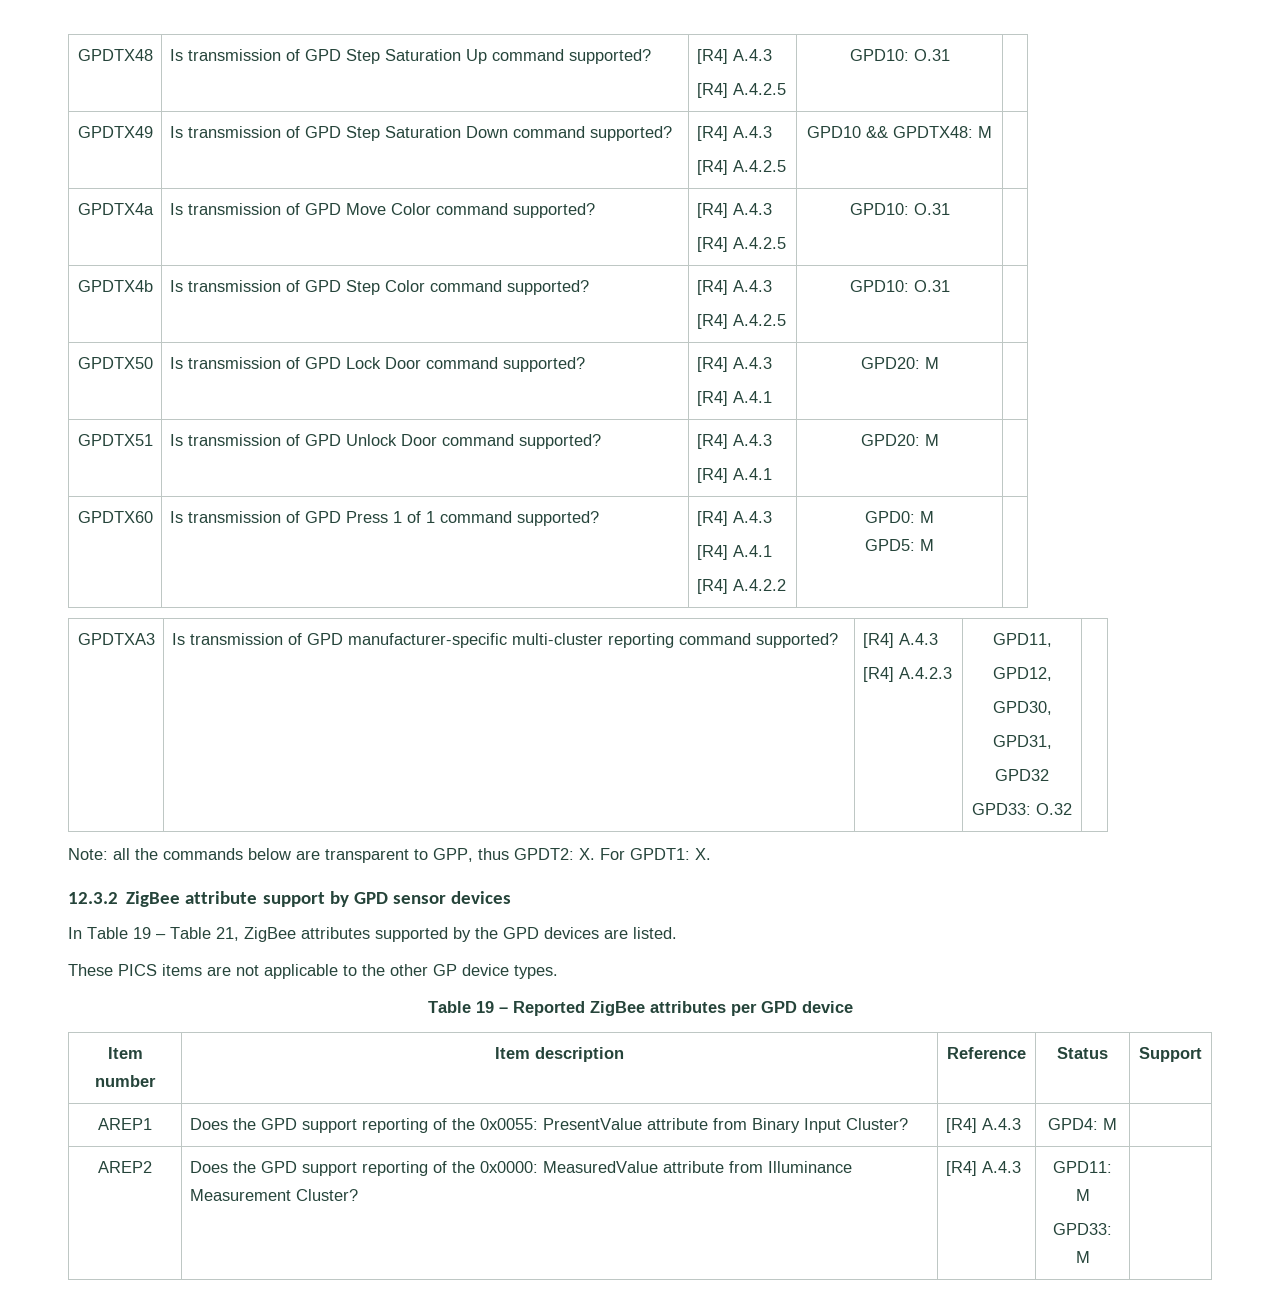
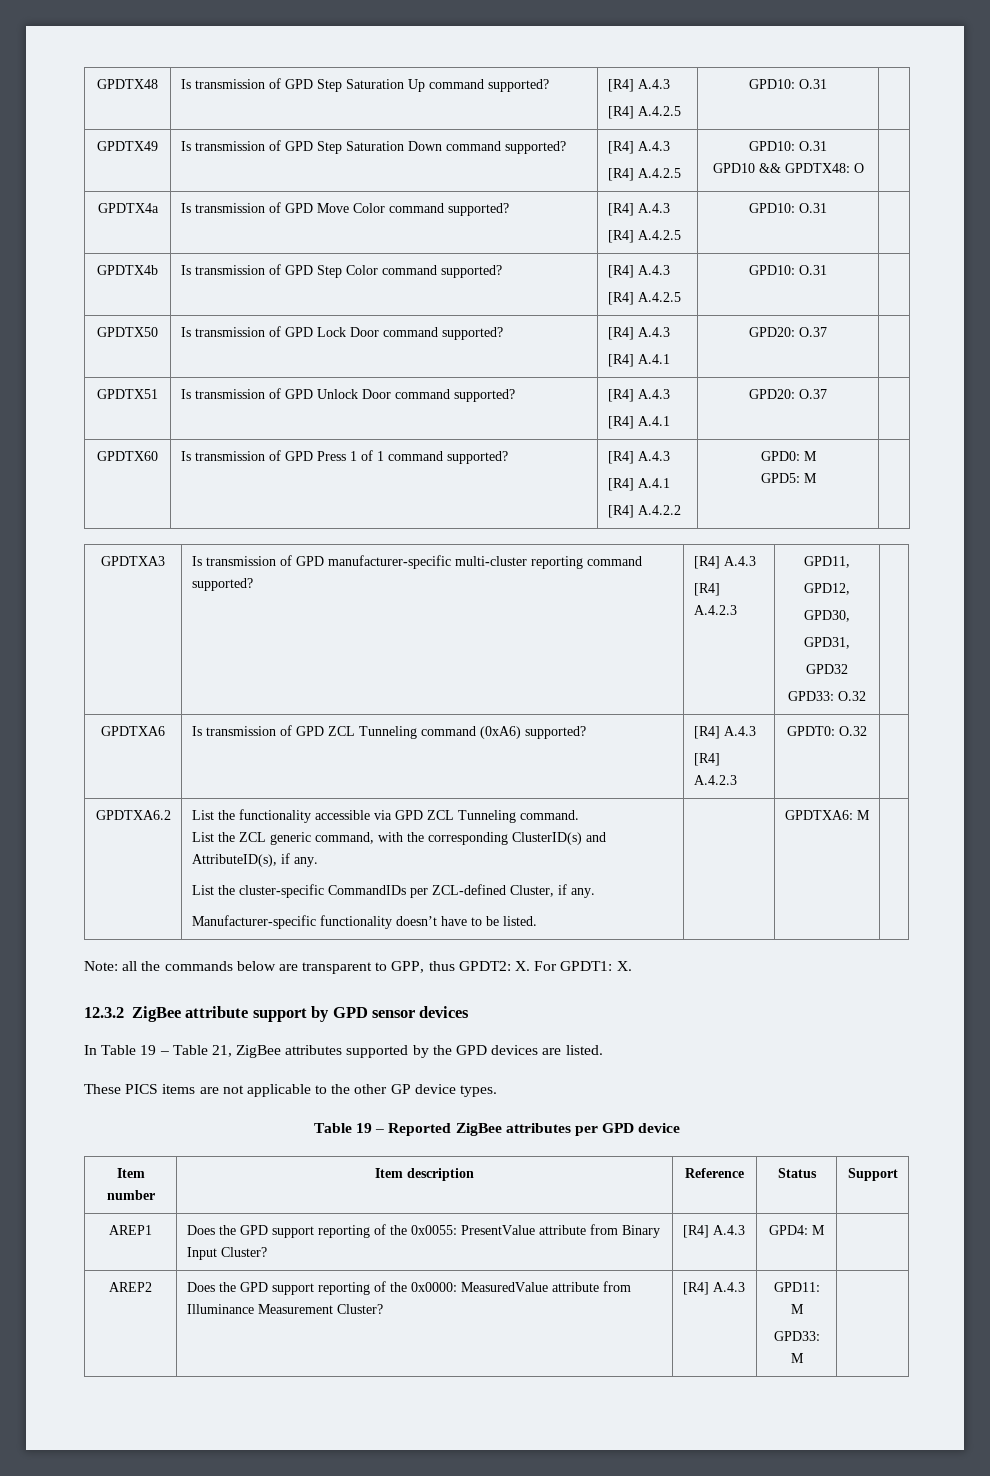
  GPDTX49 | Is transmission of GPD Step Saturation Down command supported? | [R4] A.4.3
- [R4] A.4.2.5 | GPD10 && GPDTX48: M |
+ [R4] A.4.2.5 | GPD10: O.31
+ GPD10 && GPDTX48: O |
  GPDTX50 | Is transmission of GPD Lock Door command supported? | [R4] A.4.3
- [R4] A.4.1 | GPD20: M |
+ [R4] A.4.1 | GPD20: O.37 |
  GPDTX51 | Is transmission of GPD Unlock Door command supported? | [R4] A.4.3
- [R4] A.4.1 | GPD20: M |
+ [R4] A.4.1 | GPD20: O.37 |
+ GPDTXA6 | Is transmission of GPD ZCL Tunneling command (0xA6) supported? | [R4] A.4.3
+ [R4] A.4.2.3 | GPDT0: O.32 |
+ GPDTXA6.2 | List the functionality accessible via GPD ZCL Tunneling command.
+ List the ZCL generic command, with the corresponding ClusterID(s) and AttributeID(s), if any.
+ List the cluster-specific CommandIDs per ZCL-defined Cluster, if any.
+ Manufacturer-specific functionality doesn’t have to be listed. | | GPDTXA6: M

